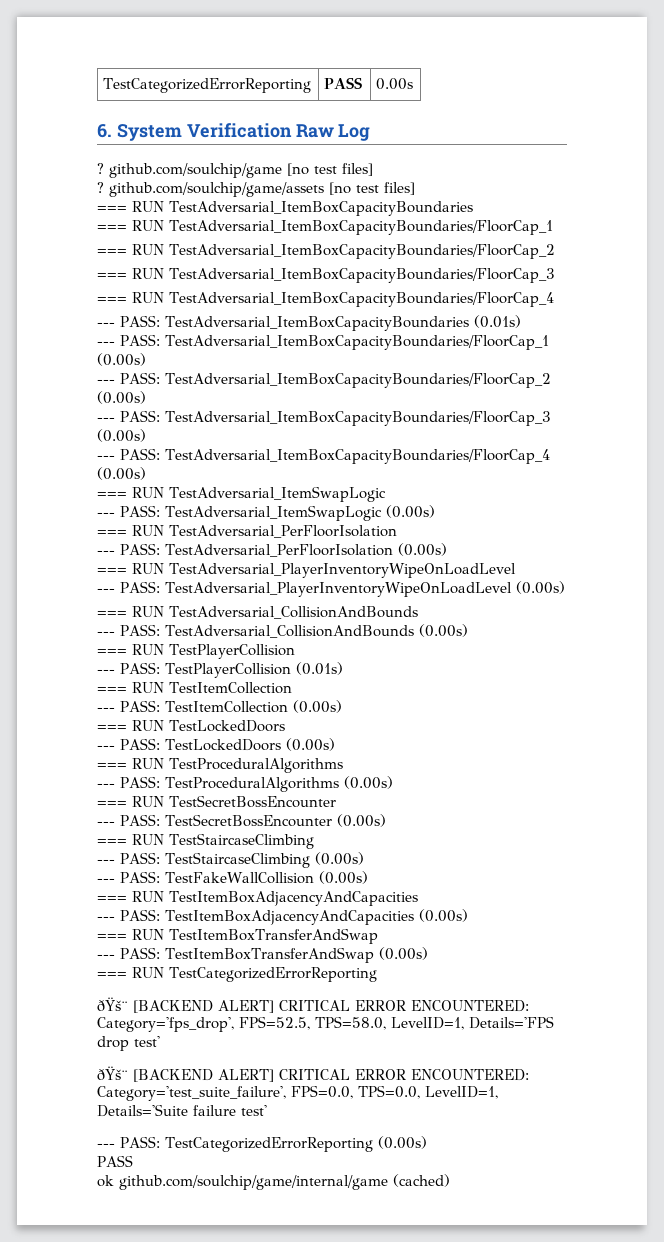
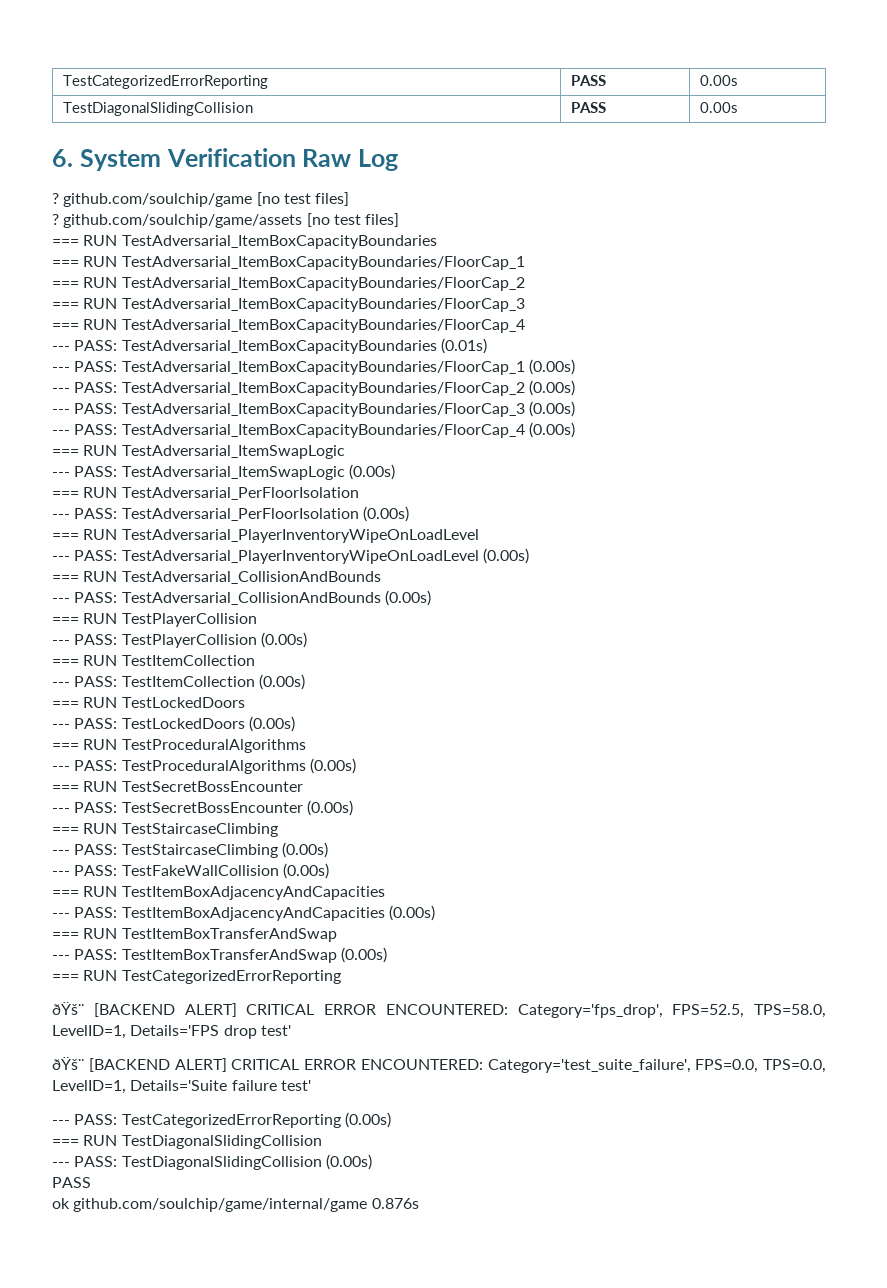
+ TestDiagonalSlidingCollision | PASS | 0.00s
- --- PASS: TestPlayerCollision (0.01s)
+ --- PASS: TestPlayerCollision (0.00s)
+ === RUN TestDiagonalSlidingCollision
+ --- PASS: TestDiagonalSlidingCollision (0.00s)
- ok github.com/soulchip/game/internal/game (cached)
+ ok github.com/soulchip/game/internal/game 0.876s

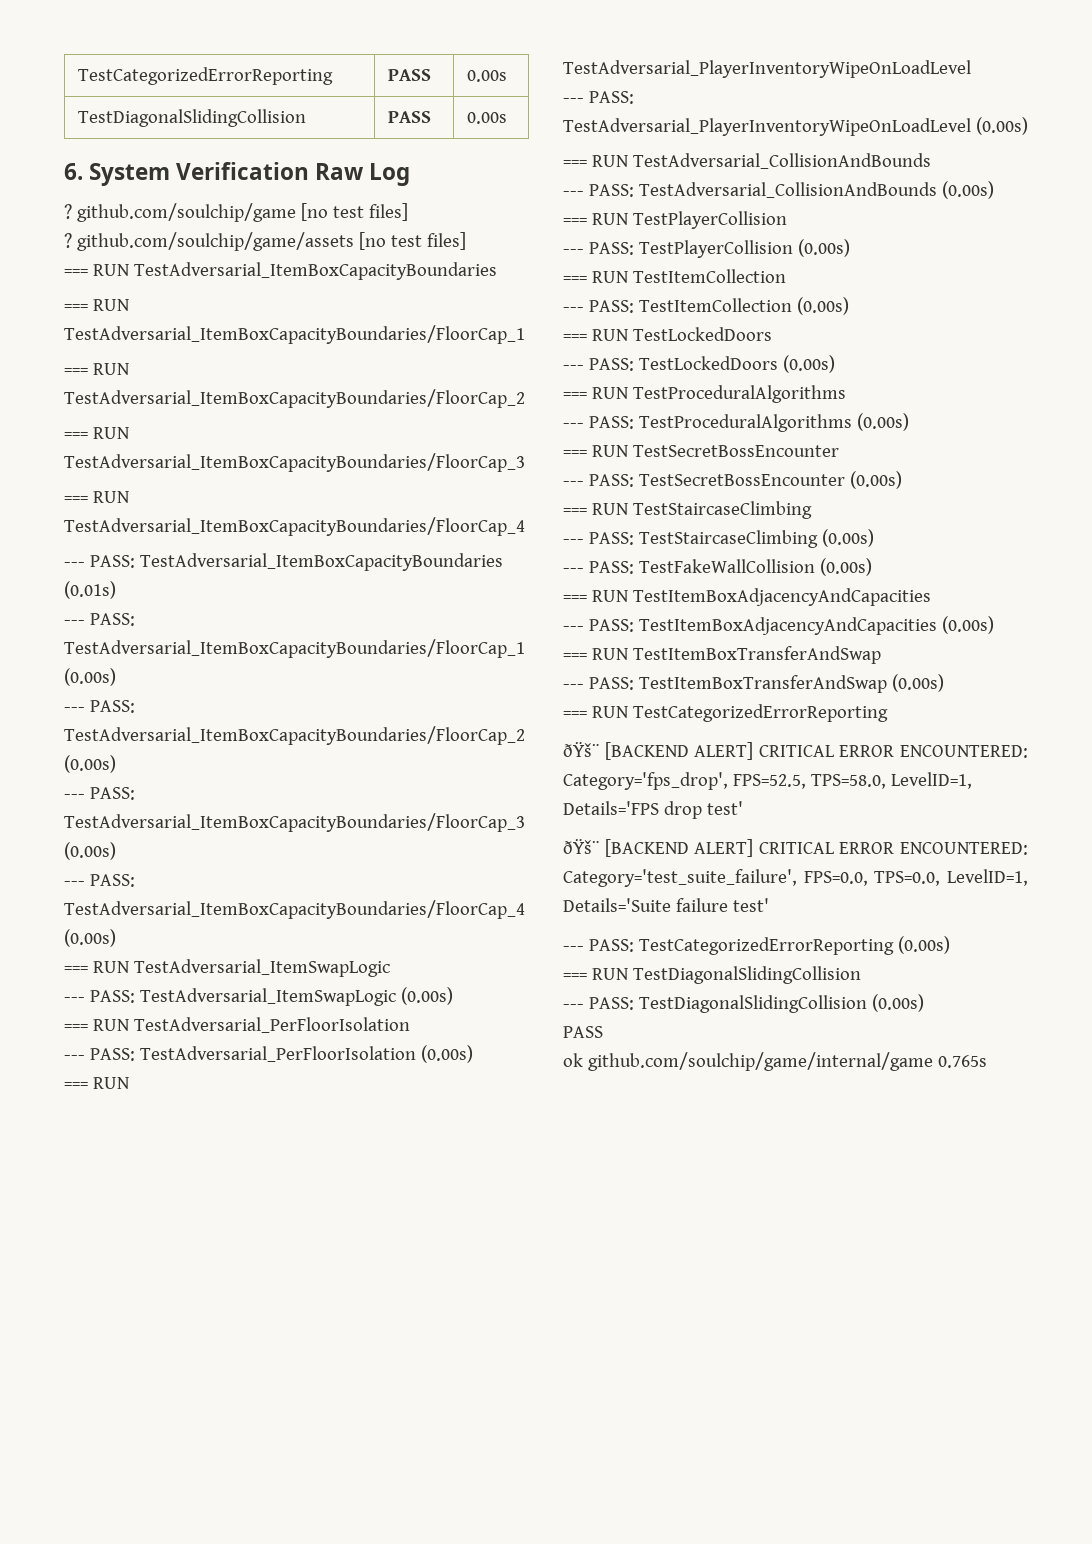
- ok github.com/soulchip/game/internal/game 0.876s
+ ok github.com/soulchip/game/internal/game 0.765s

